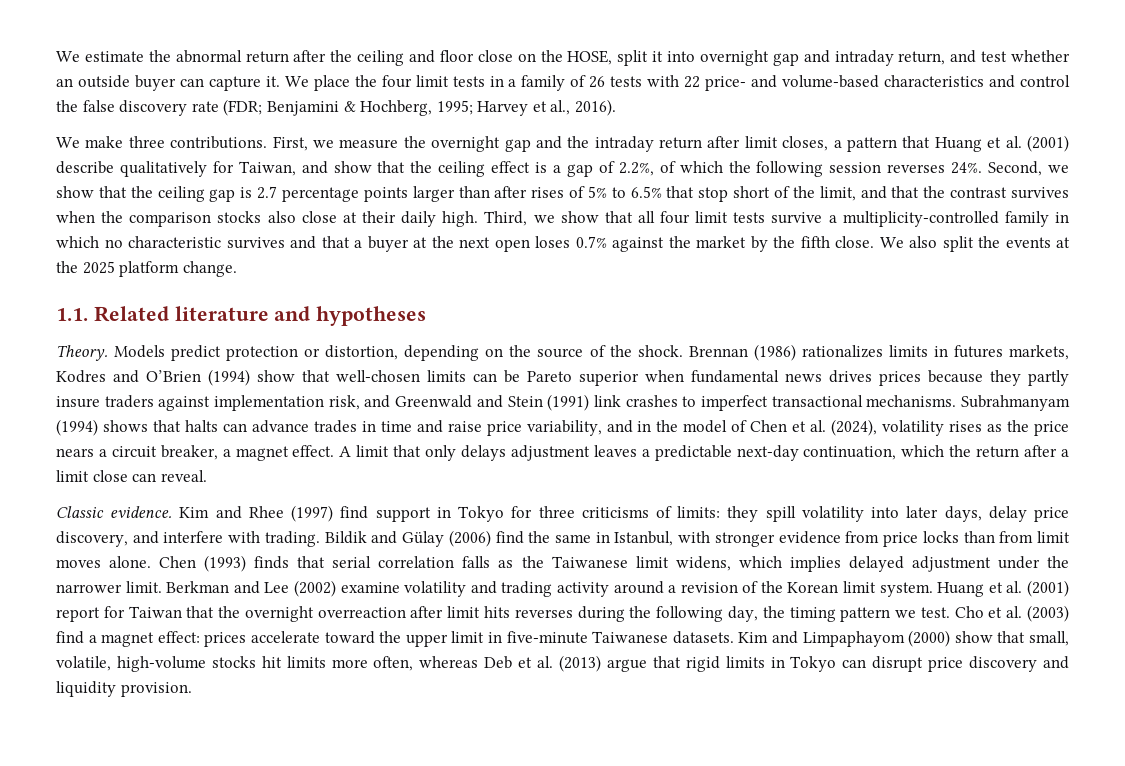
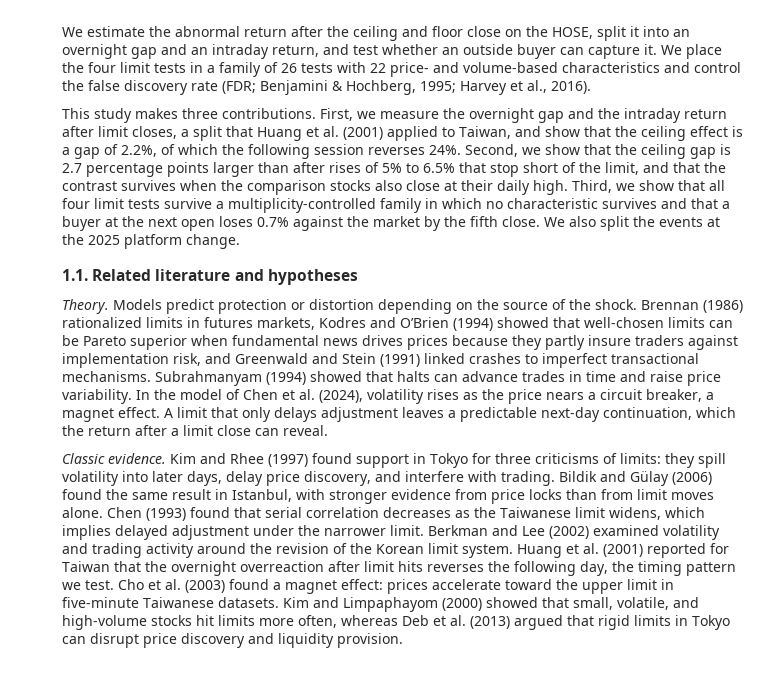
- We estimate the abnormal return after the ceiling and floor close on the HOSE, split it into overnight gap and intraday return, and test whether an outside buyer can capture it.
+ We estimate the abnormal return after the ceiling and floor close on the HOSE, split it into an overnight gap and an intraday return, and test whether an outside buyer can capture it.
- We make three contributions.
+ This study makes three contributions.
- First, we measure the overnight gap and the intraday return after limit closes, a pattern that Huang et al. (2001) describe qualitatively for Taiwan, and show that the ceiling effect is a gap of 2.2%, of which the following session reverses 24%.
+ First, we measure the overnight gap and the intraday return after limit closes, a split that Huang et al. (2001) applied to Taiwan, and show that the ceiling effect is a gap of 2.2%, of which the following session reverses 24%.
- Models predict protection or distortion, depending on the source of the shock.
+ Models predict protection or distortion depending on the source of the shock.
- Brennan (1986) rationalizes limits in futures markets, Kodres and O’Brien (1994) show that well-chosen limits can be Pareto superior when fundamental news drives prices because they partly insure traders against implementation risk, and Greenwald and Stein (1991) link crashes to imperfect transactional mechanisms.
+ Brennan (1986) rationalized limits in futures markets, Kodres and O’Brien (1994) showed that well-chosen limits can be Pareto superior when fundamental news drives prices because they partly insure traders against implementation risk, and Greenwald and Stein (1991) linked crashes to imperfect transactional mechanisms.
- Subrahmanyam (1994) shows that halts can advance trades in time and raise price variability, and in the model of Chen et al. (2024), volatility rises as the price nears a circuit breaker, a magnet effect.
+ Subrahmanyam (1994) showed that halts can advance trades in time and raise price variability. In the model of Chen et al. (2024), volatility rises as the price nears a circuit breaker, a magnet effect.
- Kim and Rhee (1997) find support in Tokyo for three criticisms of limits: they spill volatility into later days, delay price discovery, and interfere with trading.
+ Kim and Rhee (1997) found support in Tokyo for three criticisms of limits: they spill volatility into later days, delay price discovery, and interfere with trading.
- Bildik and Gülay (2006) find the same in Istanbul, with stronger evidence from price locks than from limit moves alone.
+ Bildik and Gülay (2006) found the same result in Istanbul, with stronger evidence from price locks than from limit moves alone.
- Chen (1993) finds that serial correlation falls as the Taiwanese limit widens, which implies delayed adjustment under the narrower limit.
+ Chen (1993) found that serial correlation decreases as the Taiwanese limit widens, which implies delayed adjustment under the narrower limit.
- Berkman and Lee (2002) examine volatility and trading activity around a revision of the Korean limit system.
+ Berkman and Lee (2002) examined volatility and trading activity around the revision of the Korean limit system.
- Huang et al. (2001) report for Taiwan that the overnight overreaction after limit hits reverses during the following day, the timing pattern we test.
+ Huang et al. (2001) reported for Taiwan that the overnight overreaction after limit hits reverses the following day, the timing pattern we test.
- Cho et al. (2003) find a magnet effect: prices accelerate toward the upper limit in five-minute Taiwanese datasets.
+ Cho et al. (2003) found a magnet effect: prices accelerate toward the upper limit in five-minute Taiwanese datasets.
- Kim and Limpaphayom (2000) show that small, volatile, high-volume stocks hit limits more often, whereas Deb et al. (2013) argue that rigid limits in Tokyo can disrupt price discovery and liquidity provision.
+ Kim and Limpaphayom (2000) showed that small, volatile, and high-volume stocks hit limits more often, whereas Deb et al. (2013) argued that rigid limits in Tokyo can disrupt price discovery and liquidity provision.

